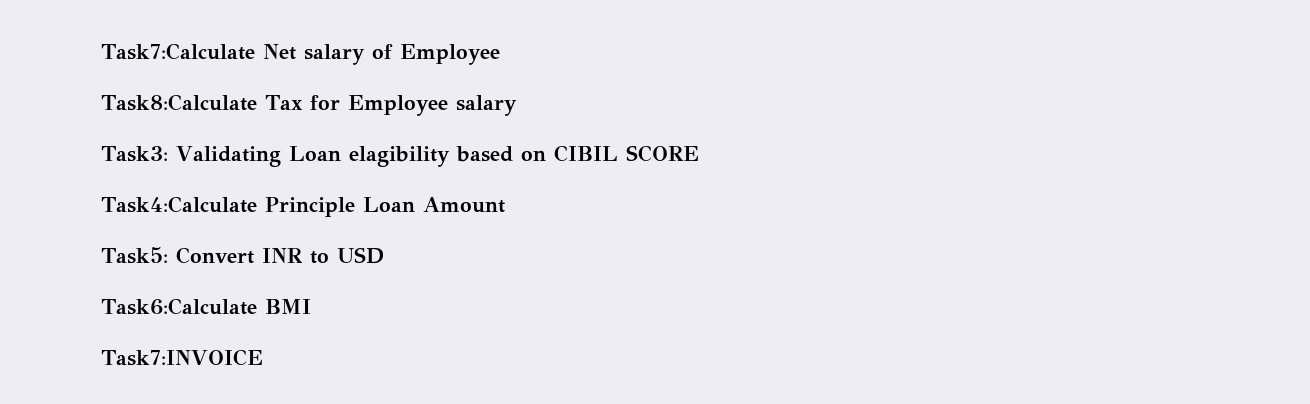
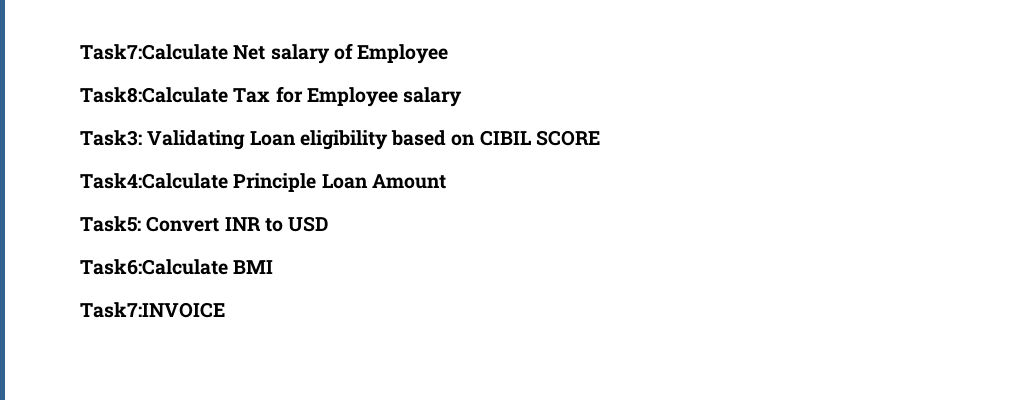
- Task3: Validating Loan elagibility based on CIBIL SCORE
+ Task3: Validating Loan eligibility based on CIBIL SCORE

